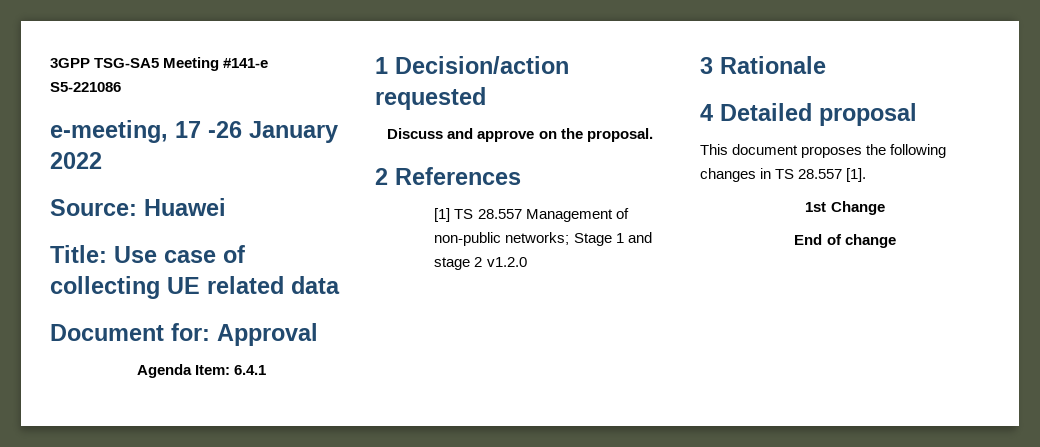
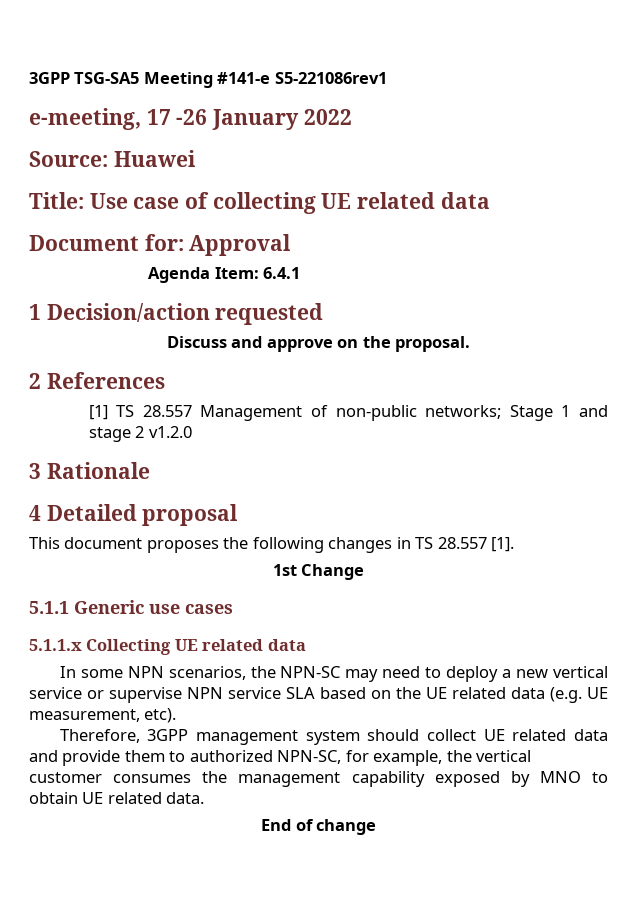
- 3GPP TSG-SA5 Meeting #141-e S5-221086
+ 3GPP TSG-SA5 Meeting #141-e S5-221086rev1
+ 5.1.1 Generic use cases
+ 5.1.1.x Collecting UE related data
+ In some NPN scenarios, the NPN-SC may need to deploy a new vertical service or supervise NPN service SLA based on the UE related data (e.g. UE measurement, etc).
+ Therefore, 3GPP management system should collect UE related data and provide them to authorized NPN-SC, for example, the vertical customer consumes the management capability exposed by MNO to obtain UE related data.

